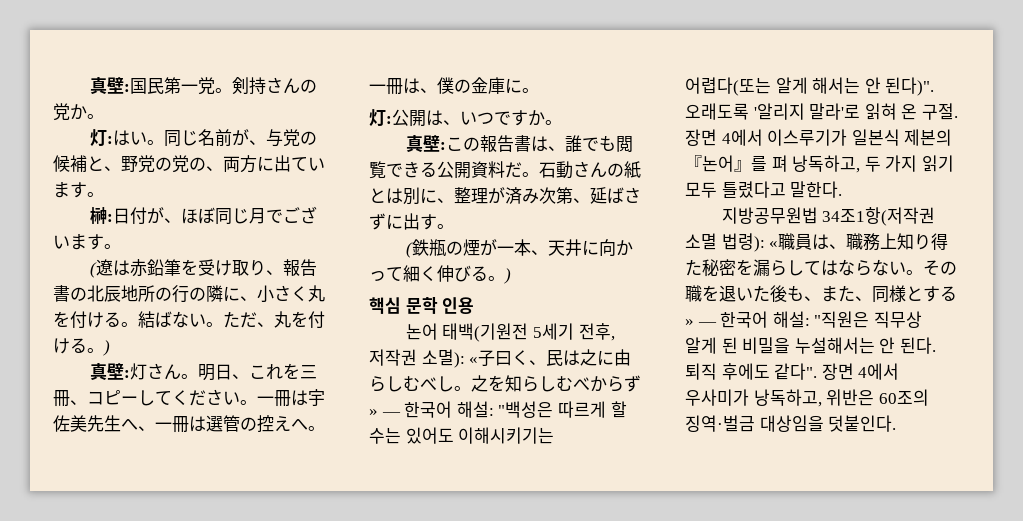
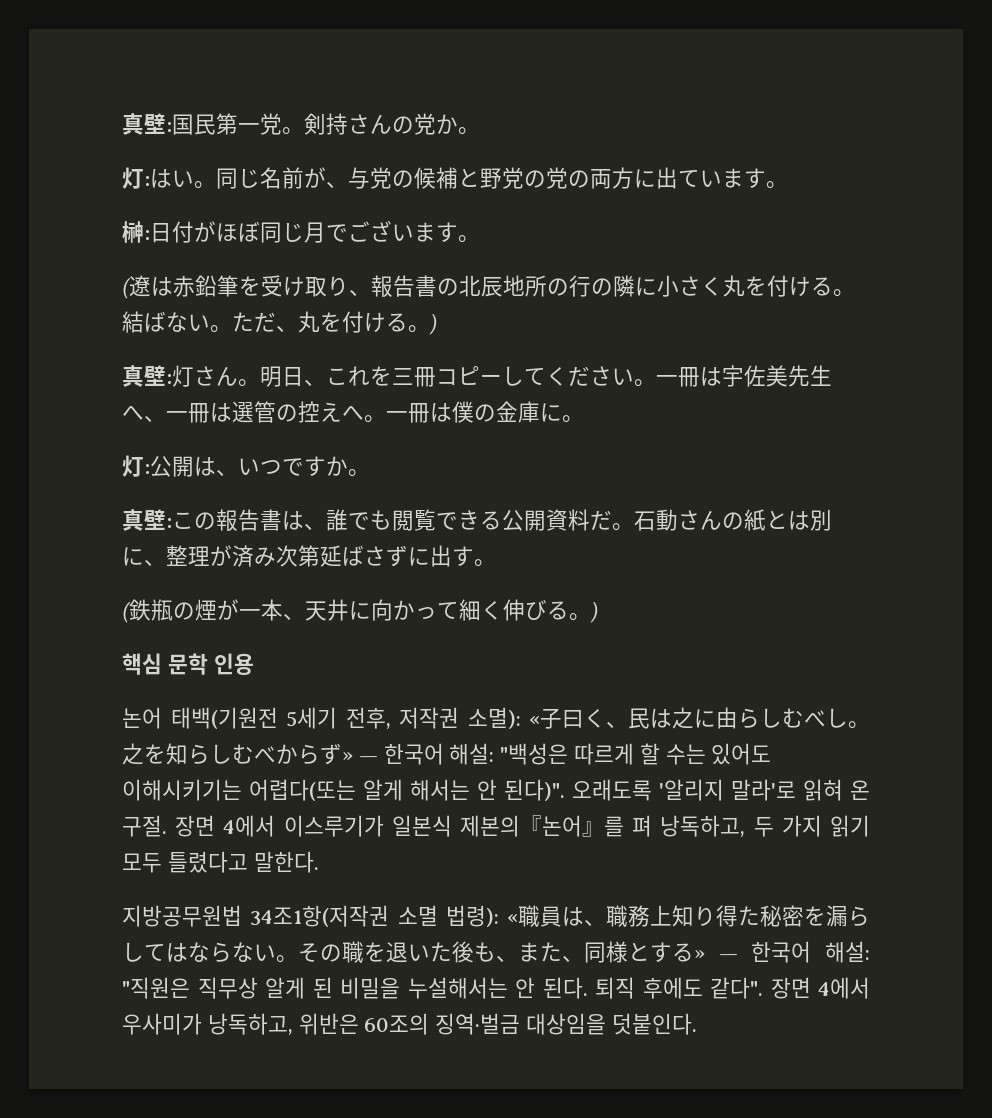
- 同じ名前が、与党の候補と、野党の党の、両方に出ています。
+ 同じ名前が、与党の候補と野党の党の両方に出ています。
- 榊:日付が、ほぼ同じ月でございます。
+ 榊:日付がほぼ同じ月でございます。
- (遼は赤鉛筆を受け取り、報告書の北辰地所の行の隣に、小さく丸を付ける。
+ (遼は赤鉛筆を受け取り、報告書の北辰地所の行の隣に小さく丸を付ける。
- 明日、これを三冊、コピーしてください。
+ 明日、これを三冊コピーしてください。
- 一冊は、僕の金庫に。
+ 一冊は僕の金庫に。
- 石動さんの紙とは別に、整理が済み次第、延ばさずに出す。
+ 石動さんの紙とは別に、整理が済み次第延ばさずに出す。

